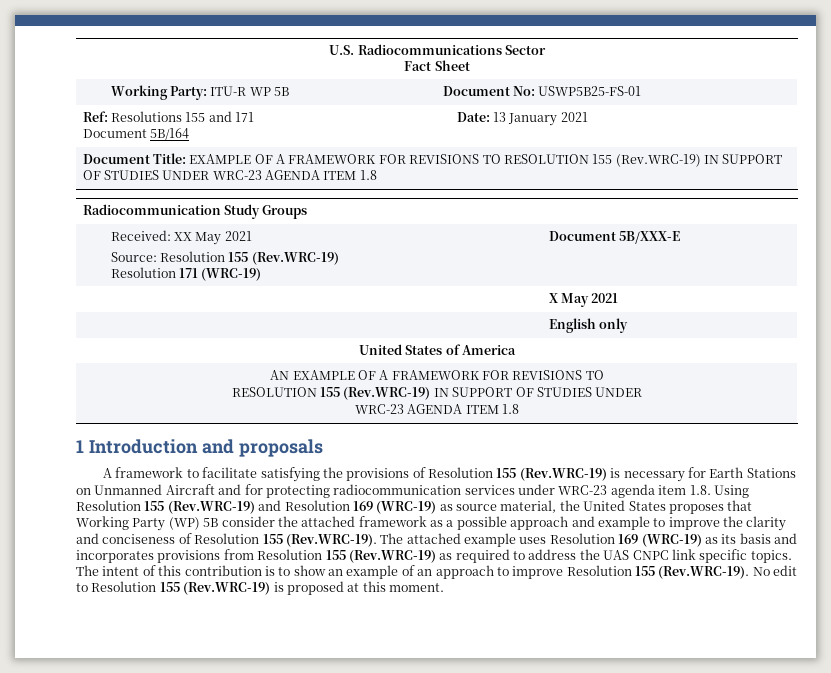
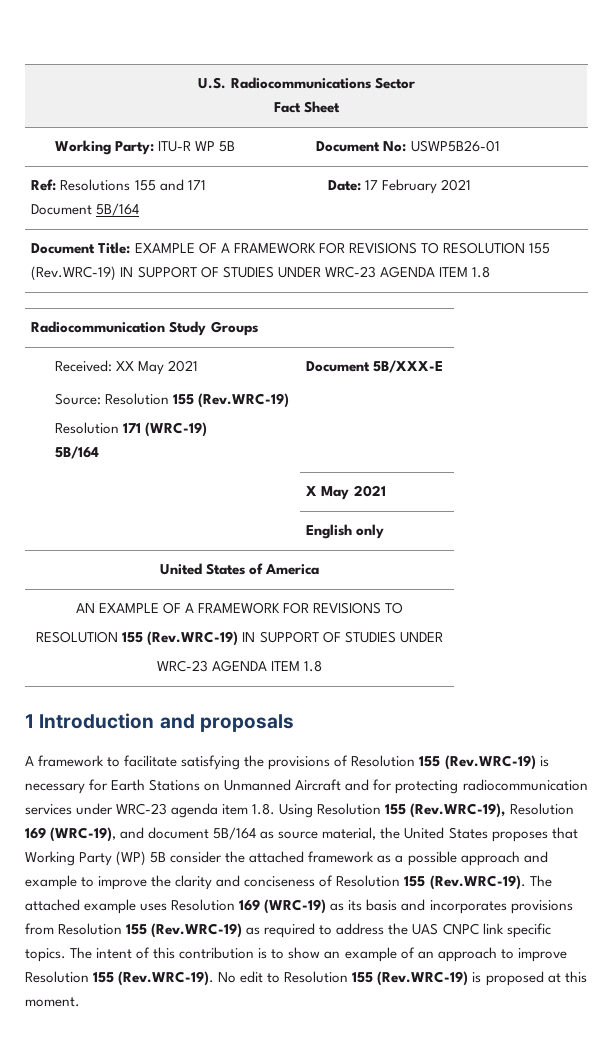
- Working Party: ITU-R WP 5B | Document No: USWP5B25-FS-01
+ Working Party: ITU-R WP 5B | Document No: USWP5B26-01
  Ref: Resolutions 155 and 171
- Document 5B/164 | Date: 13 January 2021
+ Document 5B/164 | Date: 17 February 2021
  Received: XX May 2021
  Source: Resolution 155 (Rev.WRC-19)
- Resolution 171 (WRC-19) | Document 5B/XXX-E
+ Resolution 171 (WRC-19)
+ 5B/164 | Document 5B/XXX-E
- A framework to facilitate satisfying the provisions of Resolution 155 (Rev.WRC-19) is necessary for Earth Stations on Unmanned Aircraft and for protecting radiocommunication services under WRC-23 agenda item 1.8. Using Resolution 155 (Rev.WRC-19) and Resolution 169 (WRC-19) as source material, the United States proposes that Working Party (WP) 5B consider the attached framework as a possible approach and example to improve the clarity and conciseness of Resolution 155 (Rev.WRC-19). The attached example uses Resolution 169 (WRC-19) as its basis and incorporates provisions from Resolution 155 (Rev.WRC-19) as required to address the UAS CNPC link specific topics.
+ A framework to facilitate satisfying the provisions of Resolution 155 (Rev.WRC-19) is necessary for Earth Stations on Unmanned Aircraft and for protecting radiocommunication services under WRC-23 agenda item 1.8. Using Resolution 155 (Rev.WRC-19), Resolution 169 (WRC-19), and document 5B/164 as source material, the United States proposes that Working Party (WP) 5B consider the attached framework as a possible approach and example to improve the clarity and conciseness of Resolution 155 (Rev.WRC-19). The attached example uses Resolution 169 (WRC-19) as its basis and incorporates provisions from Resolution 155 (Rev.WRC-19) as required to address the UAS CNPC link specific topics.

